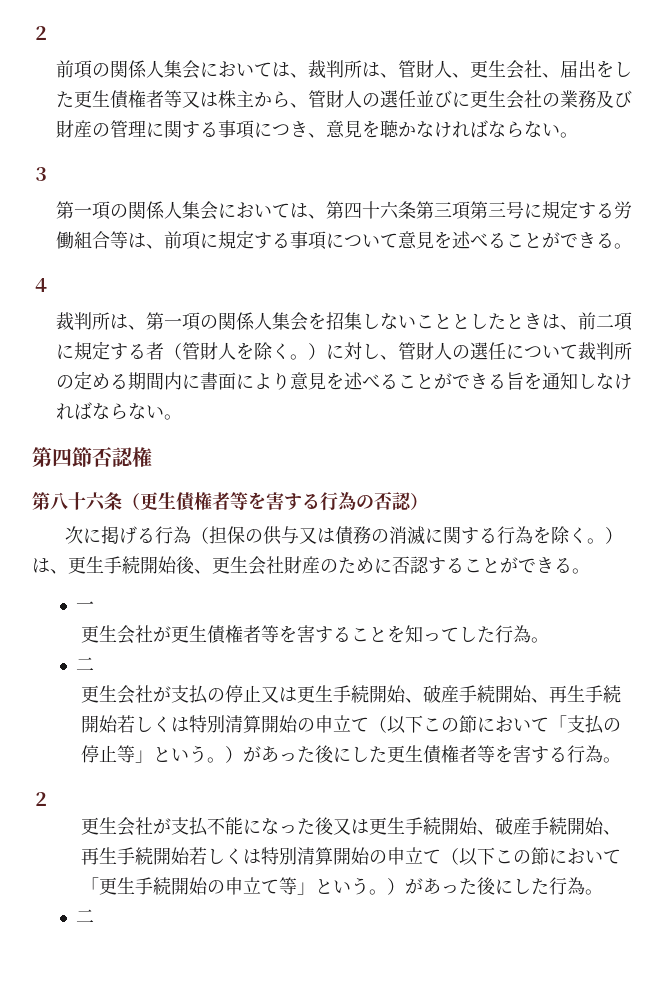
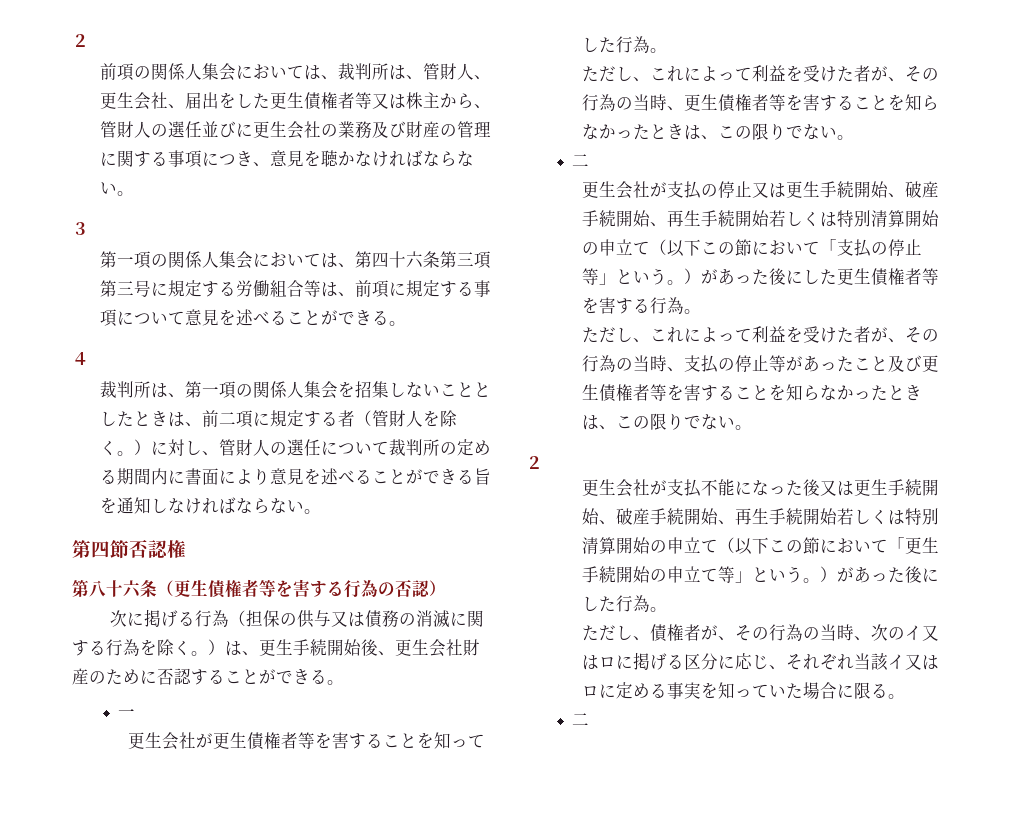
+ ただし、これによって利益を受けた者が、その行為の当時、更生債権者等を害することを知らなかったときは、この限りでない。
+ ただし、これによって利益を受けた者が、その行為の当時、支払の停止等があったこと及び更生債権者等を害することを知らなかったときは、この限りでない。
+ ただし、債権者が、その行為の当時、次のイ又はロに掲げる区分に応じ、それぞれ当該イ又はロに定める事実を知っていた場合に限る。

